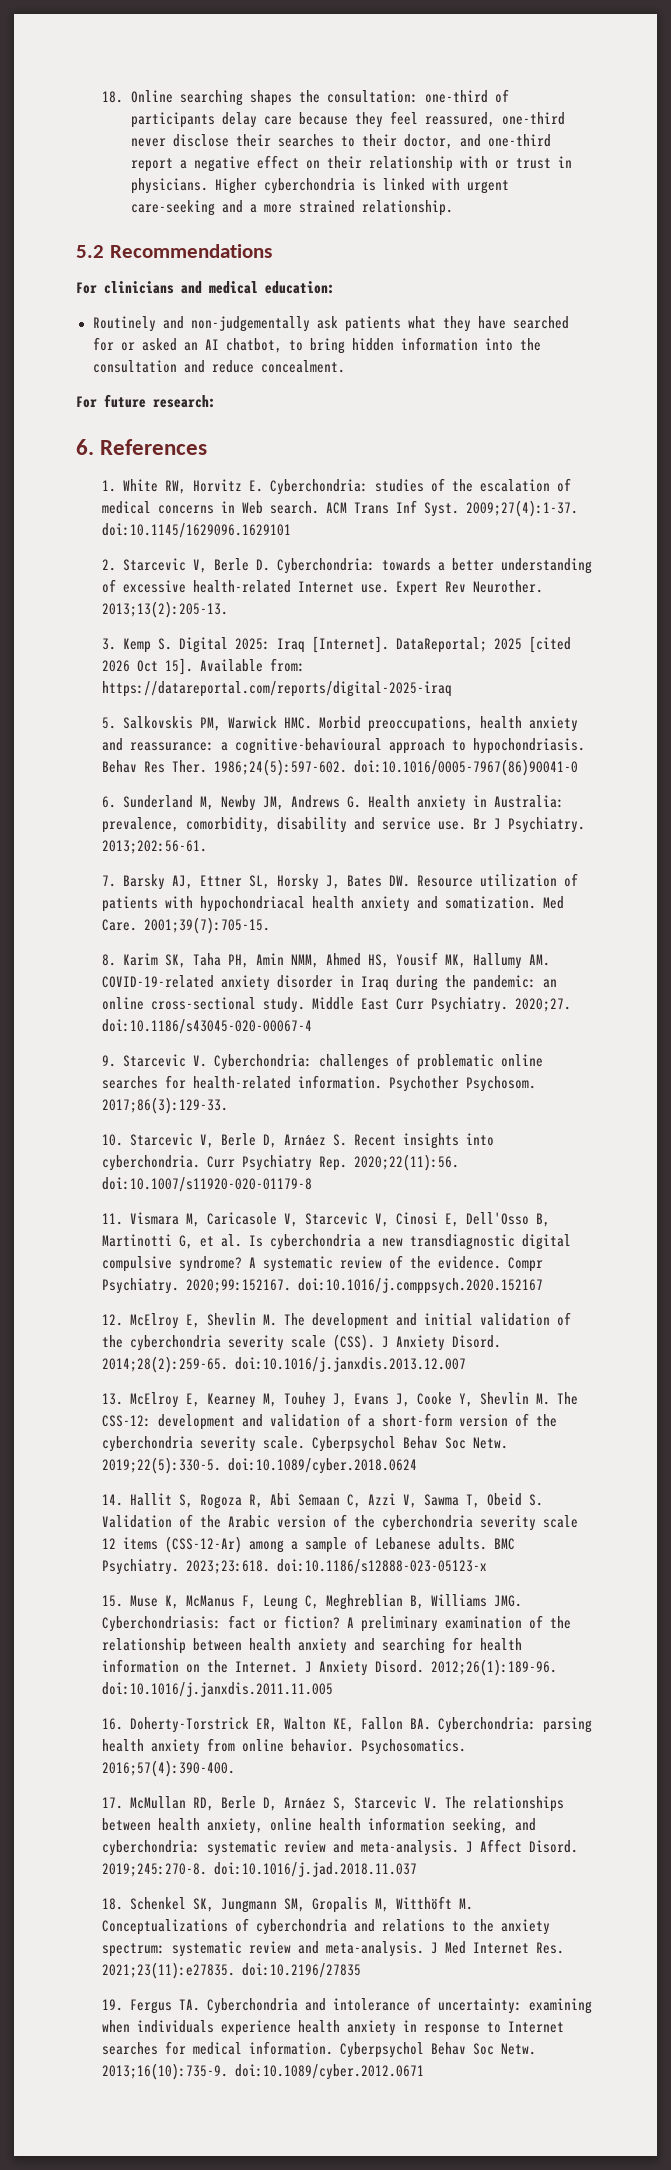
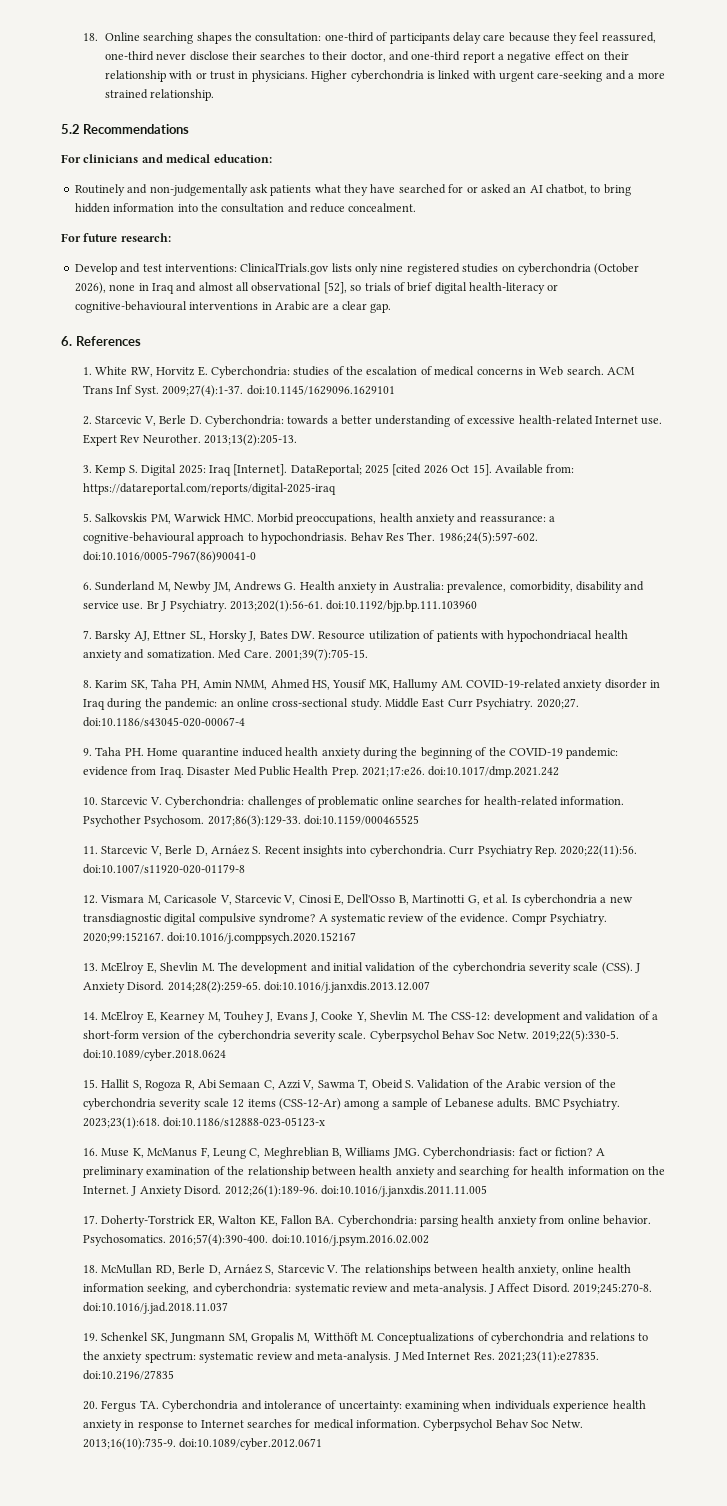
+ Develop and test interventions: ClinicalTrials.gov lists only nine registered studies on cyberchondria (October 2026), none in Iraq and almost all observational [52], so trials of brief digital health-literacy or cognitive-behavioural interventions in Arabic are a clear gap.
- 2013;202:56-61.
+ 2013;202(1):56-61. doi:10.1192/bjp.bp.111.103960
- 9. Starcevic V. Cyberchondria: challenges of problematic online searches for health-related information.
+ 9. Taha PH. Home quarantine induced health anxiety during the beginning of the COVID-19 pandemic: evidence from Iraq. Disaster Med Public Health Prep. 2021;17:e26. doi:10.1017/dmp.2021.242
+ 10. Starcevic V. Cyberchondria: challenges of problematic online searches for health-related information.
- 2017;86(3):129-33.
- 10. Starcevic V, Berle D, Arnáez S. Recent insights into cyberchondria.
+ 2017;86(3):129-33. doi:10.1159/000465525
+ 11. Starcevic V, Berle D, Arnáez S. Recent insights into cyberchondria.
- 11. Vismara M, Caricasole V, Starcevic V, Cinosi E, Dell'Osso B, Martinotti G, et al. Is cyberchondria a new transdiagnostic digital compulsive syndrome?
+ 12. Vismara M, Caricasole V, Starcevic V, Cinosi E, Dell'Osso B, Martinotti G, et al. Is cyberchondria a new transdiagnostic digital compulsive syndrome?
- 12. McElroy E, Shevlin M. The development and initial validation of the cyberchondria severity scale (CSS).
+ 13. McElroy E, Shevlin M. The development and initial validation of the cyberchondria severity scale (CSS).
- 13. McElroy E, Kearney M, Touhey J, Evans J, Cooke Y, Shevlin M. The CSS-12: development and validation of a short-form version of the cyberchondria severity scale.
+ 14. McElroy E, Kearney M, Touhey J, Evans J, Cooke Y, Shevlin M. The CSS-12: development and validation of a short-form version of the cyberchondria severity scale.
- 14. Hallit S, Rogoza R, Abi Semaan C, Azzi V, Sawma T, Obeid S. Validation of the Arabic version of the cyberchondria severity scale 12 items (CSS-12-Ar) among a sample of Lebanese adults.
+ 15. Hallit S, Rogoza R, Abi Semaan C, Azzi V, Sawma T, Obeid S. Validation of the Arabic version of the cyberchondria severity scale 12 items (CSS-12-Ar) among a sample of Lebanese adults.
- 2023;23:618. doi:10.1186/s12888-023-05123-x
+ 2023;23(1):618. doi:10.1186/s12888-023-05123-x
- 15. Muse K, McManus F, Leung C, Meghreblian B, Williams JMG. Cyberchondriasis: fact or fiction?
+ 16. Muse K, McManus F, Leung C, Meghreblian B, Williams JMG. Cyberchondriasis: fact or fiction?
- 16. Doherty-Torstrick ER, Walton KE, Fallon BA. Cyberchondria: parsing health anxiety from online behavior.
+ 17. Doherty-Torstrick ER, Walton KE, Fallon BA. Cyberchondria: parsing health anxiety from online behavior.
- 2016;57(4):390-400.
- 17. McMullan RD, Berle D, Arnáez S, Starcevic V. The relationships between health anxiety, online health information seeking, and cyberchondria: systematic review and meta-analysis.
+ 2016;57(4):390-400. doi:10.1016/j.psym.2016.02.002
+ 18. McMullan RD, Berle D, Arnáez S, Starcevic V. The relationships between health anxiety, online health information seeking, and cyberchondria: systematic review and meta-analysis.
- 18. Schenkel SK, Jungmann SM, Gropalis M, Witthöft M. Conceptualizations of cyberchondria and relations to the anxiety spectrum: systematic review and meta-analysis.
+ 19. Schenkel SK, Jungmann SM, Gropalis M, Witthöft M. Conceptualizations of cyberchondria and relations to the anxiety spectrum: systematic review and meta-analysis.
- 19. Fergus TA. Cyberchondria and intolerance of uncertainty: examining when individuals experience health anxiety in response to Internet searches for medical information.
+ 20. Fergus TA. Cyberchondria and intolerance of uncertainty: examining when individuals experience health anxiety in response to Internet searches for medical information.

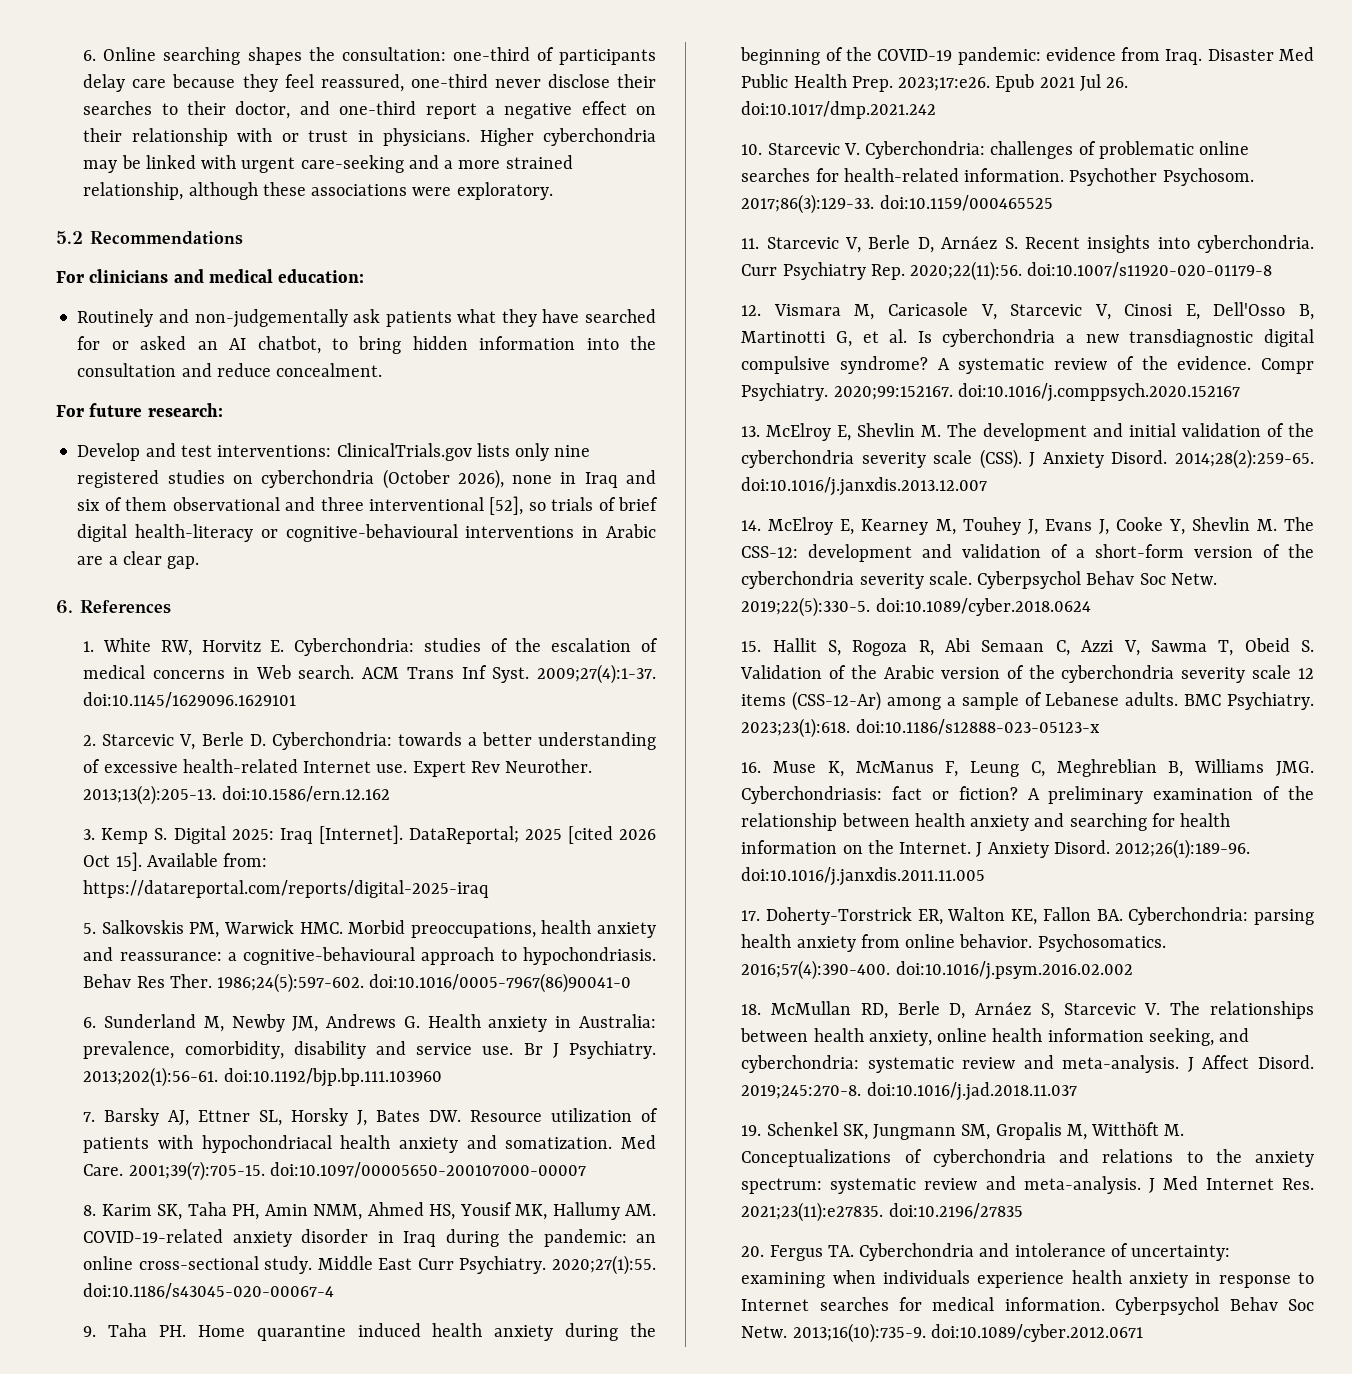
- 18. Online searching shapes the consultation: one-third of participants delay care because they feel reassured, one-third never disclose their searches to their doctor, and one-third report a negative effect on their relationship with or trust in physicians.
+ 6. Online searching shapes the consultation: one-third of participants delay care because they feel reassured, one-third never disclose their searches to their doctor, and one-third report a negative effect on their relationship with or trust in physicians.
- Higher cyberchondria is linked with urgent care-seeking and a more strained relationship.
+ Higher cyberchondria may be linked with urgent care-seeking and a more strained relationship, although these associations were exploratory.
- Develop and test interventions: ClinicalTrials.gov lists only nine registered studies on cyberchondria (October 2026), none in Iraq and almost all observational [52], so trials of brief digital health-literacy or cognitive-behavioural interventions in Arabic are a clear gap.
+ Develop and test interventions: ClinicalTrials.gov lists only nine registered studies on cyberchondria (October 2026), none in Iraq and six of them observational and three interventional [52], so trials of brief digital health-literacy or cognitive-behavioural interventions in Arabic are a clear gap.
- 2013;13(2):205-13.
+ 2013;13(2):205-13. doi:10.1586/ern.12.162
- 2001;39(7):705-15.
+ 2001;39(7):705-15. doi:10.1097/00005650-200107000-00007
- 2020;27. doi:10.1186/s43045-020-00067-4
+ 2020;27(1):55. doi:10.1186/s43045-020-00067-4
- 2021;17:e26. doi:10.1017/dmp.2021.242
+ 2023;17:e26. Epub 2021 Jul 26. doi:10.1017/dmp.2021.242

